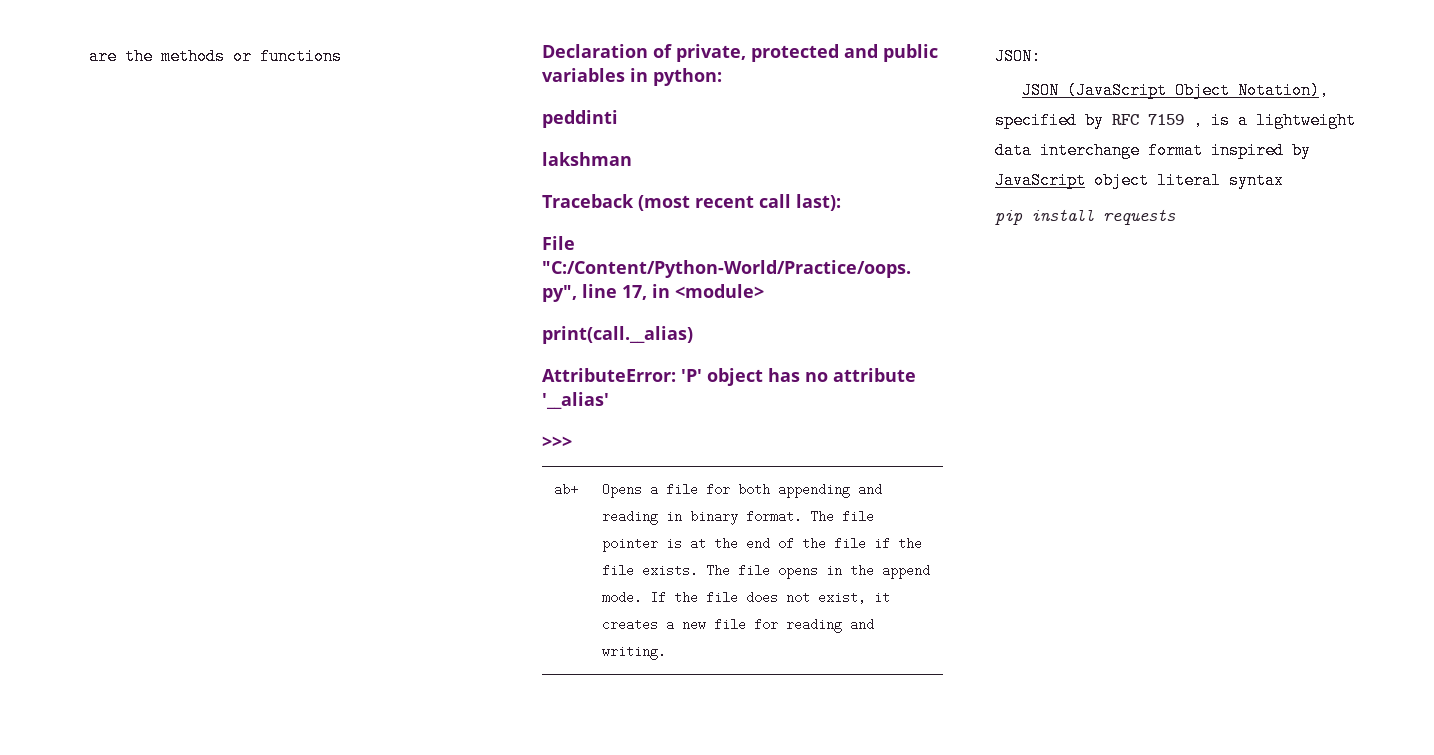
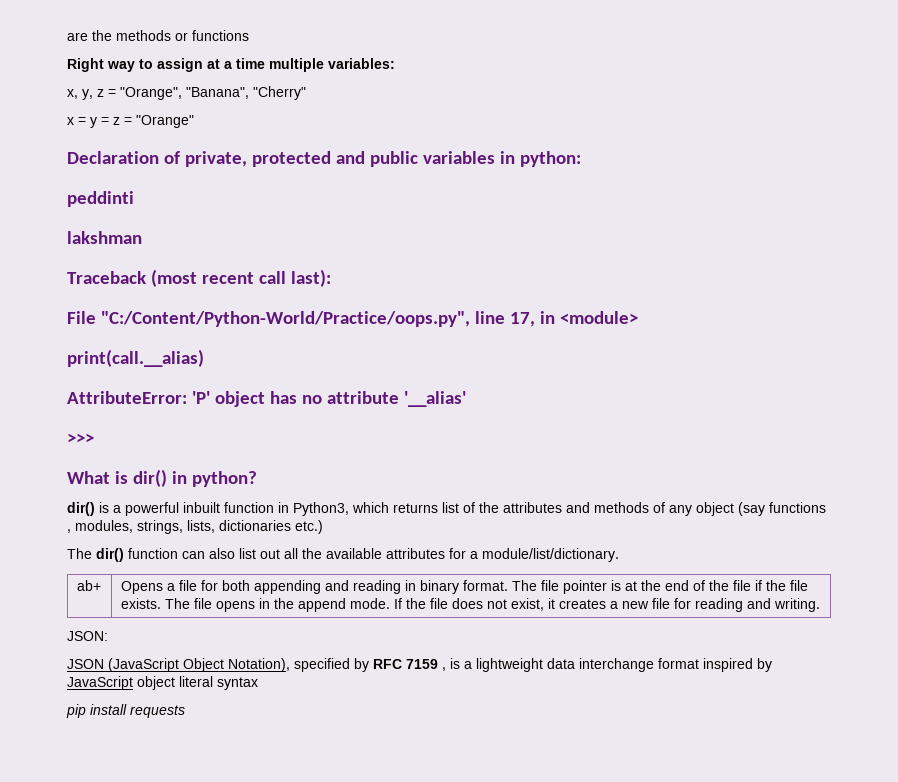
+ Right way to assign at a time multiple variables:
+ x, y, z = "Orange", "Banana", "Cherry"
+ x = y = z = "Orange"
+ What is dir() in python?
+ dir() is a powerful inbuilt function in Python3, which returns list of the attributes and methods of any object (say functions , modules, strings, lists, dictionaries etc.)
+ The dir() function can also list out all the available attributes for a module/list/dictionary.

